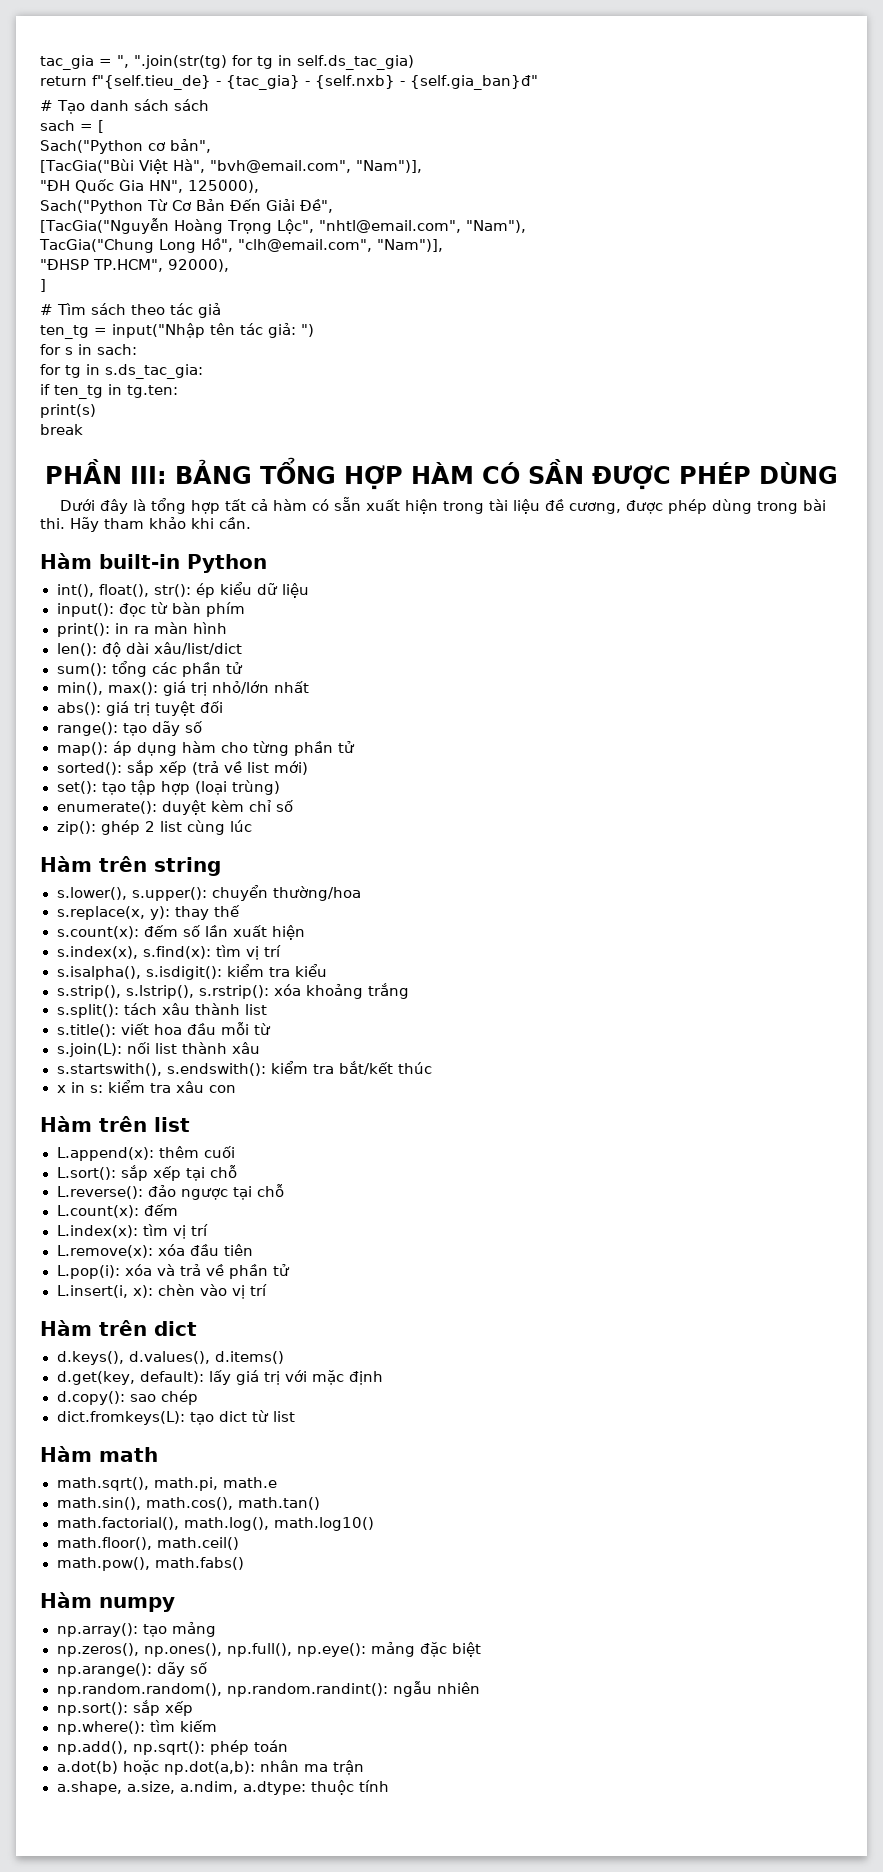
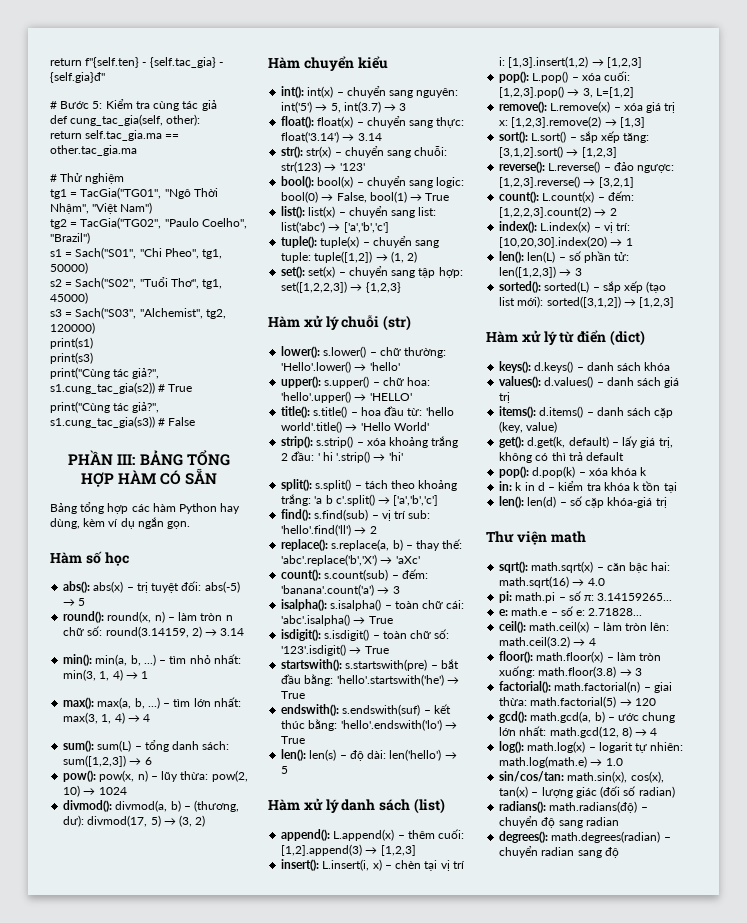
- tac_gia = ", ".join(str(tg) for tg in self.ds_tac_gia)
- return f"{self.tieu_de} - {tac_gia} - {self.nxb} - {self.gia_ban}đ"
- # Tạo danh sách sách
- sach = [
- Sach("Python cơ bản",
- [TacGia("Bùi Việt Hà", "bvh@email.com", "Nam")],
- "ĐH Quốc Gia HN", 125000),
- Sach("Python Từ Cơ Bản Đến Giải Đề",
- [TacGia("Nguyễn Hoàng Trọng Lộc", "nhtl@email.com", "Nam"),
- TacGia("Chung Long Hồ", "clh@email.com", "Nam")],
- "ĐHSP TP.HCM", 92000),
- ]
- # Tìm sách theo tác giả
- ten_tg = input("Nhập tên tác giả: ")
- for s in sach:
- for tg in s.ds_tac_gia:
- if ten_tg in tg.ten:
- print(s)
- break
+ return f"{self.ten} - {self.tac_gia} - {self.gia}đ"
+ # Bước 5: Kiểm tra cùng tác giả
+ def cung_tac_gia(self, other):
+ return self.tac_gia.ma == other.tac_gia.ma
+ # Thử nghiệm
+ tg1 = TacGia("TG01", "Ngô Thời Nhậm", "Việt Nam")
+ tg2 = TacGia("TG02", "Paulo Coelho", "Brazil")
+ s1 = Sach("S01", "Chi Pheo", tg1, 50000)
+ s2 = Sach("S02", "Tuổi Thơ", tg1, 45000)
+ s3 = Sach("S03", "Alchemist", tg2, 120000)
+ print(s1)
+ print(s3)
+ print("Cùng tác giả?", s1.cung_tac_gia(s2)) # True
+ print("Cùng tác giả?", s1.cung_tac_gia(s3)) # False
- PHẦN III: BẢNG TỔNG HỢP HÀM CÓ SẦN ĐƯỢC PHÉP DÙNG
- Dưới đây là tổng hợp tất cả hàm có sẵn xuất hiện trong tài liệu đề cương, được phép dùng trong bài thi. Hãy tham khảo khi cần.
- Hàm built-in Python
- int(), float(), str(): ép kiểu dữ liệu
- input(): đọc từ bàn phím
- print(): in ra màn hình
- len(): độ dài xâu/list/dict
- sum(): tổng các phần tử
- min(), max(): giá trị nhỏ/lớn nhất
- abs(): giá trị tuyệt đối
- range(): tạo dãy số
- map(): áp dụng hàm cho từng phần tử
- sorted(): sắp xếp (trả về list mới)
- set(): tạo tập hợp (loại trùng)
- enumerate(): duyệt kèm chỉ số
- zip(): ghép 2 list cùng lúc
- Hàm trên string
- s.lower(), s.upper(): chuyển thường/hoa
- s.replace(x, y): thay thế
- s.count(x): đếm số lần xuất hiện
- s.index(x), s.find(x): tìm vị trí
- s.isalpha(), s.isdigit(): kiểm tra kiểu
- s.strip(), s.lstrip(), s.rstrip(): xóa khoảng trắng
- s.split(): tách xâu thành list
- s.title(): viết hoa đầu mỗi từ
- s.join(L): nối list thành xâu
- s.startswith(), s.endswith(): kiểm tra bắt/kết thúc
- x in s: kiểm tra xâu con
- Hàm trên list
- L.append(x): thêm cuối
- L.sort(): sắp xếp tại chỗ
- L.reverse(): đảo ngược tại chỗ
- L.count(x): đếm
- L.index(x): tìm vị trí
- L.remove(x): xóa đầu tiên
- L.pop(i): xóa và trả về phần tử
- L.insert(i, x): chèn vào vị trí
- Hàm trên dict
- d.keys(), d.values(), d.items()
- d.get(key, default): lấy giá trị với mặc định
- d.copy(): sao chép
- dict.fromkeys(L): tạo dict từ list
- Hàm math
- math.sqrt(), math.pi, math.e
- math.sin(), math.cos(), math.tan()
- math.factorial(), math.log(), math.log10()
- math.floor(), math.ceil()
- math.pow(), math.fabs()
- Hàm numpy
- np.array(): tạo mảng
- np.zeros(), np.ones(), np.full(), np.eye(): mảng đặc biệt
- np.arange(): dãy số
- np.random.random(), np.random.randint(): ngẫu nhiên
- np.sort(): sắp xếp
- np.where(): tìm kiếm
- np.add(), np.sqrt(): phép toán
- a.dot(b) hoặc np.dot(a,b): nhân ma trận
- a.shape, a.size, a.ndim, a.dtype: thuộc tính
+ PHẦN III: BẢNG TỔNG HỢP HÀM CÓ SẴN
+ Bảng tổng hợp các hàm Python hay dùng, kèm ví dụ ngắn gọn.
+ Hàm số học
+ abs(): abs(x) – trị tuyệt đối: abs(-5) → 5
+ round(): round(x, n) – làm tròn n chữ số: round(3.14159, 2) → 3.14
+ min(): min(a, b, ...) – tìm nhỏ nhất: min(3, 1, 4) → 1
+ max(): max(a, b, ...) – tìm lớn nhất: max(3, 1, 4) → 4
+ sum(): sum(L) – tổng danh sách: sum([1,2,3]) → 6
+ pow(): pow(x, n) – lũy thừa: pow(2, 10) → 1024
+ divmod(): divmod(a, b) – (thương, dư): divmod(17, 5) → (3, 2)
+ Hàm chuyển kiểu
+ int(): int(x) – chuyển sang nguyên: int('5') → 5, int(3.7) → 3
+ float(): float(x) – chuyển sang thực: float('3.14') → 3.14
+ str(): str(x) – chuyển sang chuỗi: str(123) → '123'
+ bool(): bool(x) – chuyển sang logic: bool(0) → False, bool(1) → True
+ list(): list(x) – chuyển sang list: list('abc') → ['a','b','c']
+ tuple(): tuple(x) – chuyển sang tuple: tuple([1,2]) → (1, 2)
+ set(): set(x) – chuyển sang tập hợp: set([1,2,2,3]) → {1,2,3}
+ Hàm xử lý chuỗi (str)
+ lower(): s.lower() – chữ thường: 'Hello'.lower() → 'hello'
+ upper(): s.upper() – chữ hoa: 'hello'.upper() → 'HELLO'
+ title(): s.title() – hoa đầu từ: 'hello world'.title() → 'Hello World'
+ strip(): s.strip() – xóa khoảng trắng 2 đầu: ' hi '.strip() → 'hi'
+ split(): s.split() – tách theo khoảng trắng: 'a b c'.split() → ['a','b','c']
+ find(): s.find(sub) – vị trí sub: 'hello'.find('ll') → 2
+ replace(): s.replace(a, b) – thay thế: 'abc'.replace('b','X') → 'aXc'
+ count(): s.count(sub) – đếm: 'banana'.count('a') → 3
+ isalpha(): s.isalpha() – toàn chữ cái: 'abc'.isalpha() → True
+ isdigit(): s.isdigit() – toàn chữ số: '123'.isdigit() → True
+ startswith(): s.startswith(pre) – bắt đầu bằng: 'hello'.startswith('he') → True
+ endswith(): s.endswith(suf) – kết thúc bằng: 'hello'.endswith('lo') → True
+ len(): len(s) – độ dài: len('hello') → 5
+ Hàm xử lý danh sách (list)
+ append(): L.append(x) – thêm cuối: [1,2].append(3) → [1,2,3]
+ insert(): L.insert(i, x) – chèn tại vị trí i: [1,3].insert(1,2) → [1,2,3]
+ pop(): L.pop() – xóa cuối: [1,2,3].pop() → 3, L=[1,2]
+ remove(): L.remove(x) – xóa giá trị x: [1,2,3].remove(2) → [1,3]
+ sort(): L.sort() – sắp xếp tăng: [3,1,2].sort() → [1,2,3]
+ reverse(): L.reverse() – đảo ngược: [1,2,3].reverse() → [3,2,1]
+ count(): L.count(x) – đếm: [1,2,2,3].count(2) → 2
+ index(): L.index(x) – vị trí: [10,20,30].index(20) → 1
+ len(): len(L) – số phần tử: len([1,2,3]) → 3
+ sorted(): sorted(L) – sắp xếp (tạo list mới): sorted([3,1,2]) → [1,2,3]
+ Hàm xử lý từ điển (dict)
+ keys(): d.keys() – danh sách khóa
+ values(): d.values() – danh sách giá trị
+ items(): d.items() – danh sách cặp (key, value)
+ get(): d.get(k, default) – lấy giá trị, không có thì trả default
+ pop(): d.pop(k) – xóa khóa k
+ in: k in d – kiểm tra khóa k tồn tại
+ len(): len(d) – số cặp khóa-giá trị
+ Thư viện math
+ sqrt(): math.sqrt(x) – căn bậc hai: math.sqrt(16) → 4.0
+ pi: math.pi – số π: 3.14159265...
+ e: math.e – số e: 2.71828...
+ ceil(): math.ceil(x) – làm tròn lên: math.ceil(3.2) → 4
+ floor(): math.floor(x) – làm tròn xuống: math.floor(3.8) → 3
+ factorial(): math.factorial(n) – giai thừa: math.factorial(5) → 120
+ gcd(): math.gcd(a, b) – ước chung lớn nhất: math.gcd(12, 8) → 4
+ log(): math.log(x) – logarit tự nhiên: math.log(math.e) → 1.0
+ sin/cos/tan: math.sin(x), cos(x), tan(x) – lượng giác (đối số radian)
+ radians(): math.radians(độ) – chuyển độ sang radian
+ degrees(): math.degrees(radian) – chuyển radian sang độ

